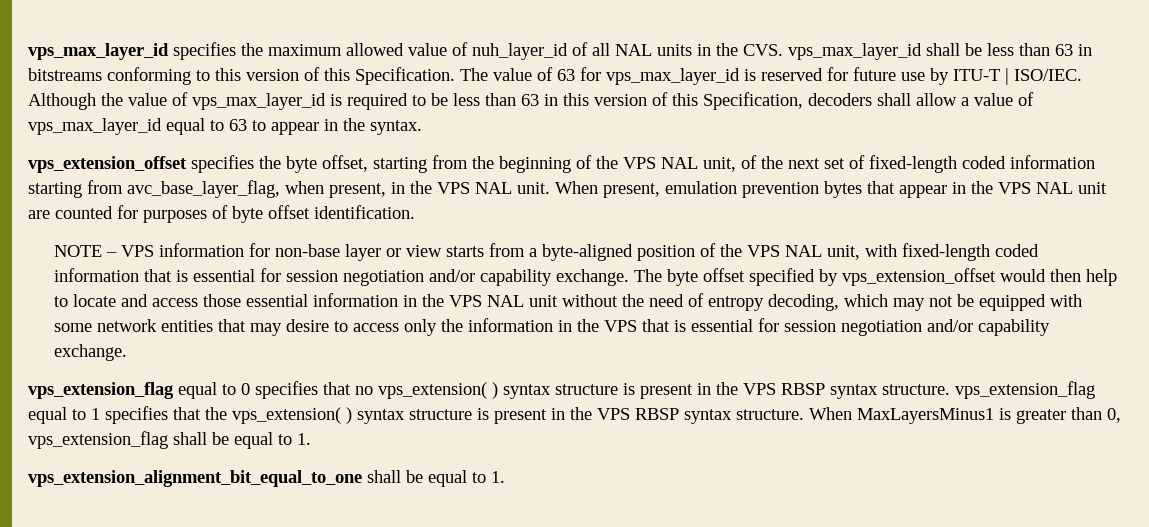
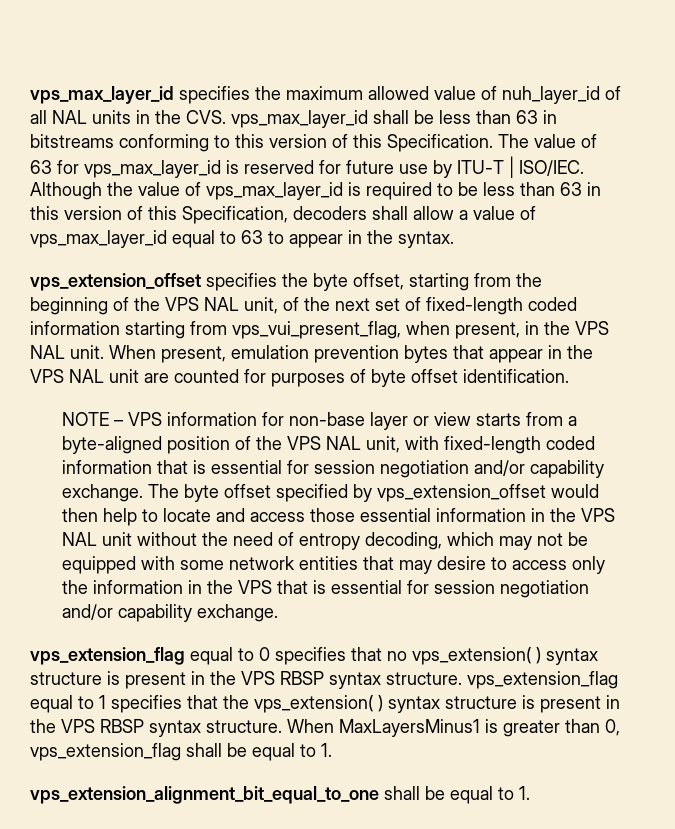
- vps_extension_offset specifies the byte offset, starting from the beginning of the VPS NAL unit, of the next set of fixed-length coded information starting from avc_base_layer_flag, when present, in the VPS NAL unit.
+ vps_extension_offset specifies the byte offset, starting from the beginning of the VPS NAL unit, of the next set of fixed-length coded information starting from vps_vui_present_flag, when present, in the VPS NAL unit.

